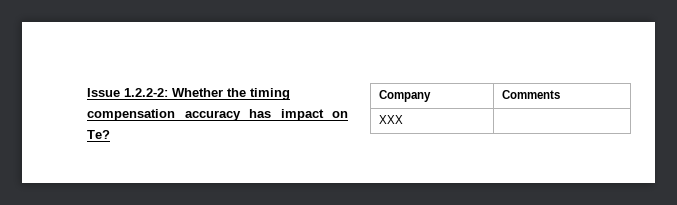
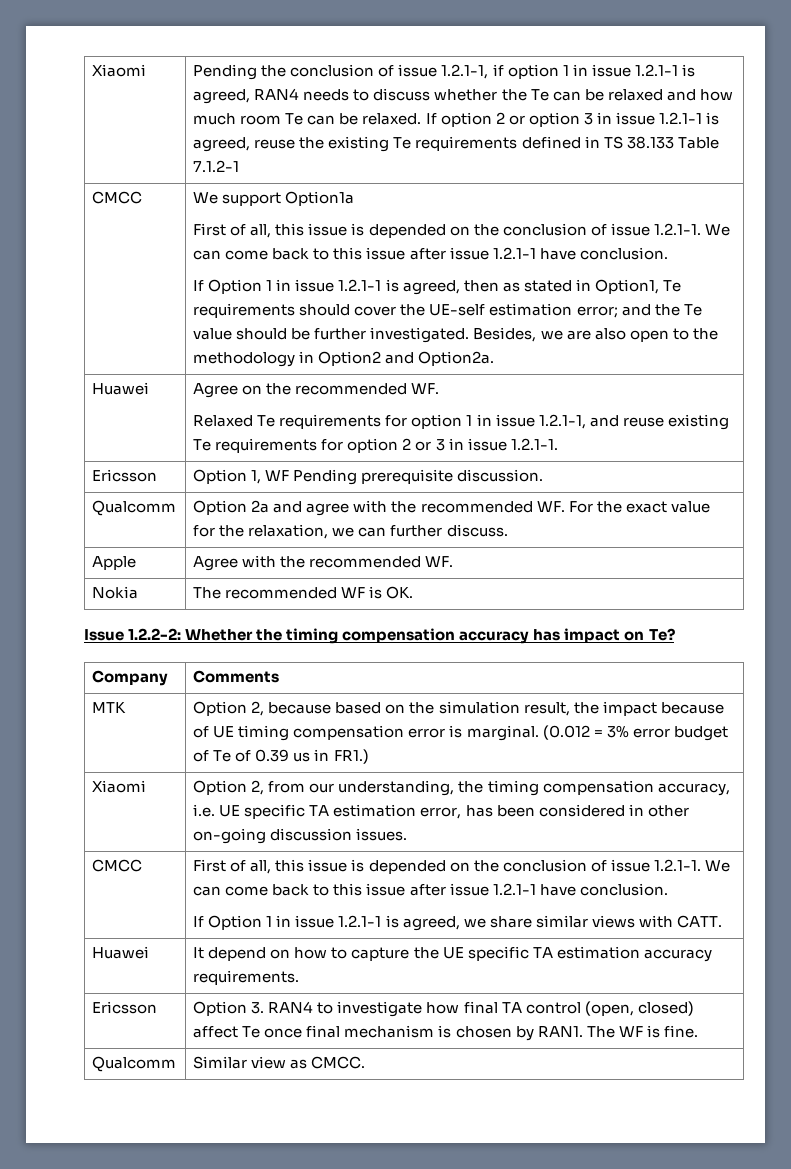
+ Xiaomi | Pending the conclusion of issue 1.2.1-1, if option 1 in issue 1.2.1-1 is agreed, RAN4 needs to discuss whether the Te can be relaxed and how much room Te can be relaxed. If option 2 or option 3 in issue 1.2.1-1 is agreed, reuse the existing Te requirements defined in TS 38.133 Table 7.1.2-1
+ CMCC | We support Option1a
+ First of all, this issue is depended on the conclusion of issue 1.2.1-1. We can come back to this issue after issue 1.2.1-1 have conclusion.
+ If Option 1 in issue 1.2.1-1 is agreed, then as stated in Option1, Te requirements should cover the UE-self estimation error; and the Te value should be further investigated. Besides, we are also open to the methodology in Option2 and Option2a.
+ Huawei | Agree on the recommended WF.
+ Relaxed Te requirements for option 1 in issue 1.2.1-1, and reuse existing Te requirements for option 2 or 3 in issue 1.2.1-1.
+ Ericsson | Option 1, WF Pending prerequisite discussion.
+ Qualcomm | Option 2a and agree with the recommended WF. For the exact value for the relaxation, we can further discuss.
+ Apple | Agree with the recommended WF.
+ Nokia | The recommended WF is OK.
- XXX |
+ MTK | Option 2, because based on the simulation result, the impact because of UE timing compensation error is marginal. (0.012 = 3% error budget of Te of 0.39 us in FR1.)
+ Xiaomi | Option 2, from our understanding, the timing compensation accuracy, i.e. UE specific TA estimation error, has been considered in other on-going discussion issues.
+ CMCC | First of all, this issue is depended on the conclusion of issue 1.2.1-1. We can come back to this issue after issue 1.2.1-1 have conclusion.
+ If Option 1 in issue 1.2.1-1 is agreed, we share similar views with CATT.
+ Huawei | It depend on how to capture the UE specific TA estimation accuracy requirements.
+ Ericsson | Option 3. RAN4 to investigate how final TA control (open, closed) affect Te once final mechanism is chosen by RAN1. The WF is fine.
+ Qualcomm | Similar view as CMCC.

